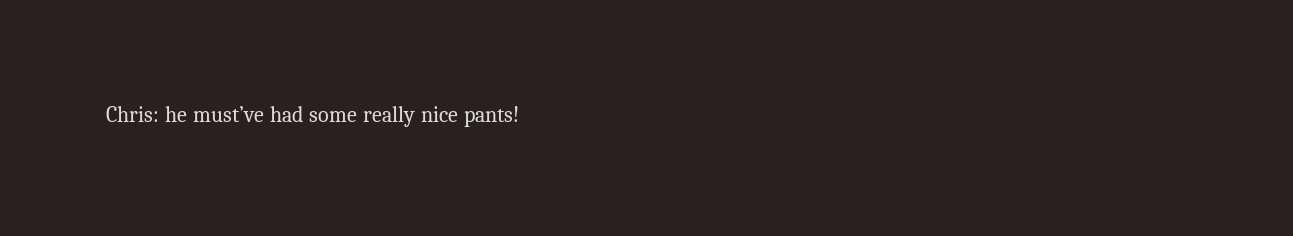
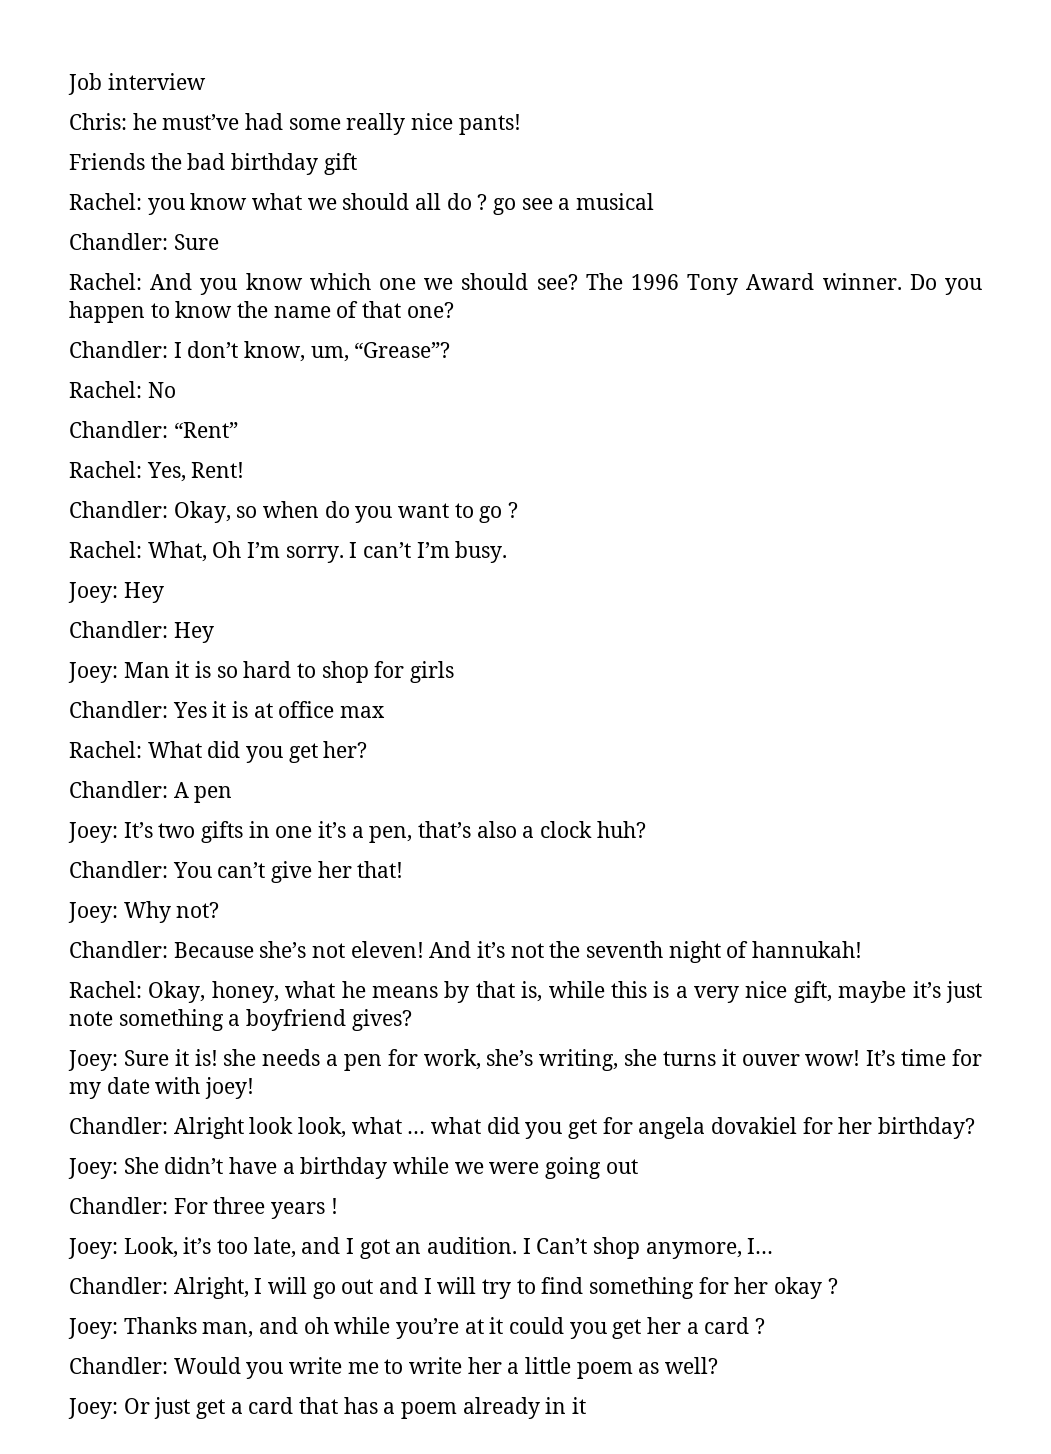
+ Job interview
+ Friends the bad birthday gift
+ Rachel: you know what we should all do ? go see a musical
+ Chandler: Sure
+ Rachel: And you know which one we should see? The 1996 Tony Award winner. Do you happen to know the name of that one?
+ Chandler: I don’t know, um, “Grease”?
+ Rachel: No
+ Chandler: “Rent”
+ Rachel: Yes, Rent!
+ Chandler: Okay, so when do you want to go ?
+ Rachel: What, Oh I’m sorry. I can’t I’m busy.
+ Joey: Hey
+ Chandler: Hey
+ Joey: Man it is so hard to shop for girls
+ Chandler: Yes it is at office max
+ Rachel: What did you get her?
+ Chandler: A pen
+ Joey: It’s two gifts in one it’s a pen, that’s also a clock huh?
+ Chandler: You can’t give her that!
+ Joey: Why not?
+ Chandler: Because she’s not eleven! And it’s not the seventh night of hannukah!
+ Rachel: Okay, honey, what he means by that is, while this is a very nice gift, maybe it’s just note something a boyfriend gives?
+ Joey: Sure it is! she needs a pen for work, she’s writing, she turns it ouver wow! It’s time for my date with joey!
+ Chandler: Alright look look, what … what did you get for angela dovakiel for her birthday?
+ Joey: She didn’t have a birthday while we were going out
+ Chandler: For three years !
+ Joey: Look, it’s too late, and I got an audition. I Can’t shop anymore, I…
+ Chandler: Alright, I will go out and I will try to find something for her okay ?
+ Joey: Thanks man, and oh while you’re at it could you get her a card ?
+ Chandler: Would you write me to write her a little poem as well?
+ Joey: Or just get a card that has a poem already in it

